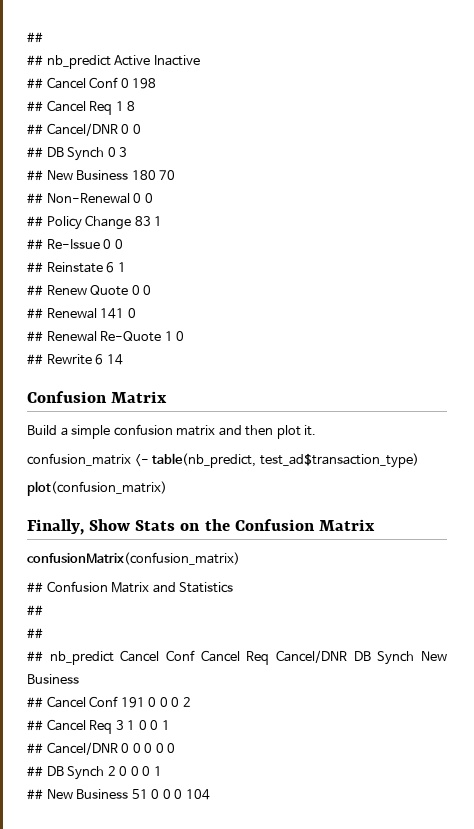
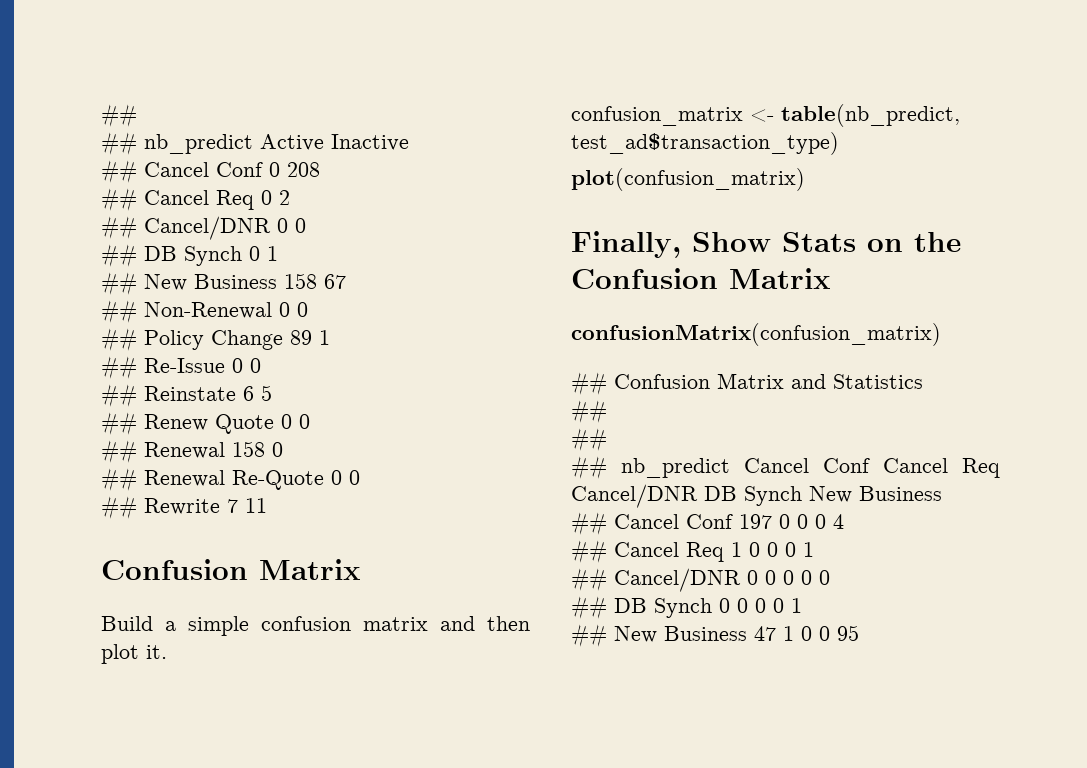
- ## Cancel Conf 0 198
- ## Cancel Req 1 8
+ ## Cancel Conf 0 208
+ ## Cancel Req 0 2
- ## DB Synch 0 3
- ## New Business 180 70
+ ## DB Synch 0 1
+ ## New Business 158 67
- ## Policy Change 83 1
+ ## Policy Change 89 1
- ## Reinstate 6 1
+ ## Reinstate 6 5
- ## Renewal 141 0
+ ## Renewal 158 0
- ## Renewal Re-Quote 1 0
+ ## Renewal Re-Quote 0 0
- ## Rewrite 6 14
+ ## Rewrite 7 11
- ## Cancel Conf 191 0 0 0 2
- ## Cancel Req 3 1 0 0 1
+ ## Cancel Conf 197 0 0 0 4
+ ## Cancel Req 1 0 0 0 1
- ## DB Synch 2 0 0 0 1
+ ## DB Synch 0 0 0 0 1
- ## New Business 51 0 0 0 104
+ ## New Business 47 1 0 0 95

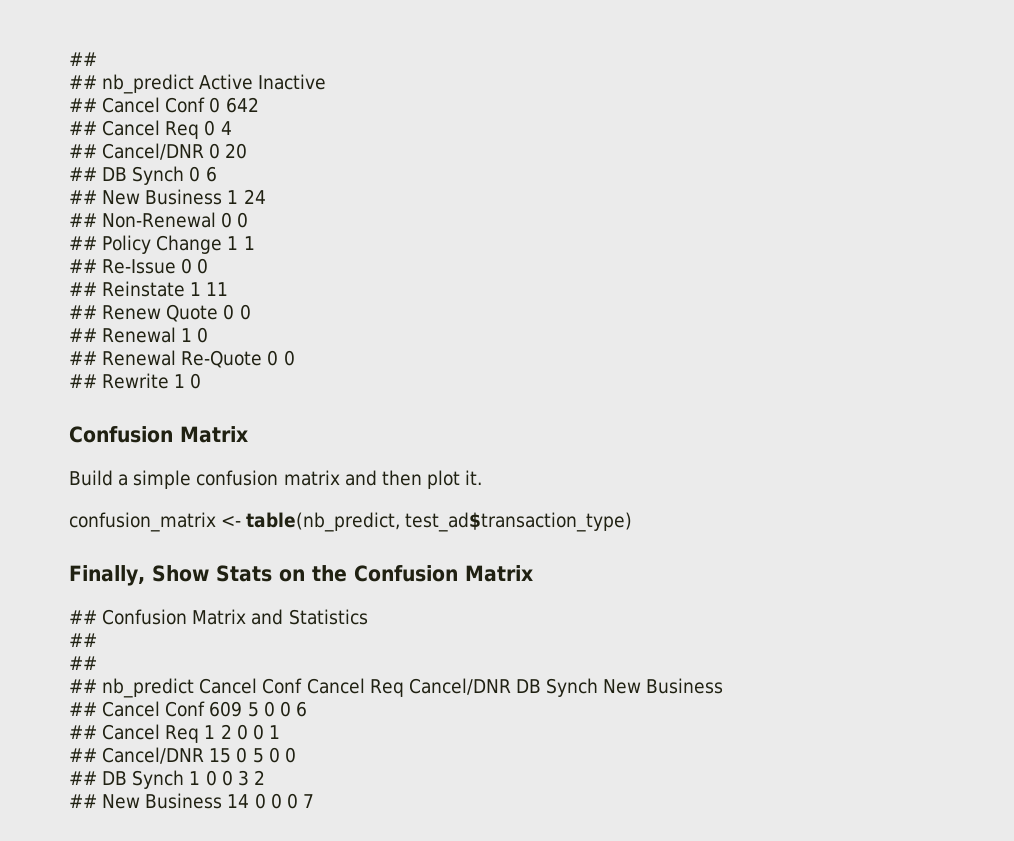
- ## Cancel Conf 0 208
+ ## Cancel Conf 0 642
- ## Cancel Req 0 2
- ## Cancel/DNR 0 0
- ## DB Synch 0 1
- ## New Business 158 67
+ ## Cancel Req 0 4
+ ## Cancel/DNR 0 20
+ ## DB Synch 0 6
+ ## New Business 1 24
- ## Policy Change 89 1
+ ## Policy Change 1 1
- ## Reinstate 6 5
+ ## Reinstate 1 11
- ## Renewal 158 0
+ ## Renewal 1 0
- ## Rewrite 7 11
+ ## Rewrite 1 0
- plot(confusion_matrix)
- confusionMatrix(confusion_matrix)
- ## Cancel Conf 197 0 0 0 4
+ ## Cancel Conf 609 5 0 0 6
- ## Cancel Req 1 0 0 0 1
+ ## Cancel Req 1 2 0 0 1
- ## Cancel/DNR 0 0 0 0 0
- ## DB Synch 0 0 0 0 1
- ## New Business 47 1 0 0 95
+ ## Cancel/DNR 15 0 5 0 0
+ ## DB Synch 1 0 0 3 2
+ ## New Business 14 0 0 0 7

